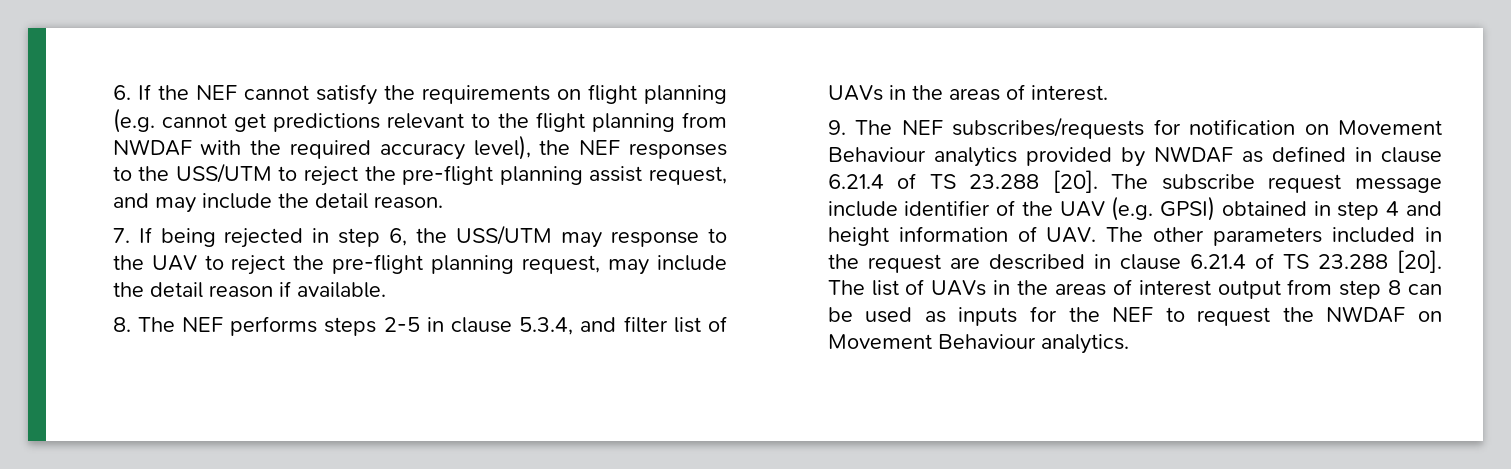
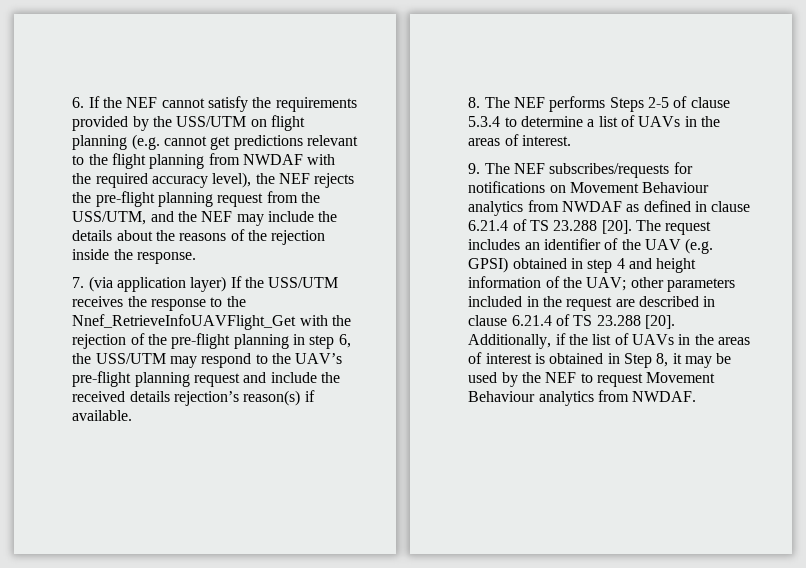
- 6. If the NEF cannot satisfy the requirements on flight planning (e.g. cannot get predictions relevant to the flight planning from NWDAF with the required accuracy level), the NEF responses to the USS/UTM to reject the pre-flight planning assist request, and may include the detail reason.
- 7. If being rejected in step 6, the USS/UTM may response to the UAV to reject the pre-flight planning request, may include the detail reason if available.
+ 6. If the NEF cannot satisfy the requirements provided by the USS/UTM on flight planning (e.g. cannot get predictions relevant to the flight planning from NWDAF with the required accuracy level), the NEF rejects the pre-flight planning request from the USS/UTM, and the NEF may include the details about the reasons of the rejection inside the response.
+ 7. (via application layer) If the USS/UTM receives the response to the Nnef_RetrieveInfoUAVFlight_Get with the rejection of the pre-flight planning in step 6, the USS/UTM may respond to the UAV’s pre-flight planning request and include the received details rejection’s reason(s) if available.
- 8. The NEF performs steps 2-5 in clause 5.3.4, and filter list of UAVs in the areas of interest.
+ 8. The NEF performs Steps 2-5 of clause 5.3.4 to determine a list of UAVs in the areas of interest.
- 9. The NEF subscribes/requests for notification on Movement Behaviour analytics provided by NWDAF as defined in clause 6.21.4 of TS 23.288 [20].
+ 9. The NEF subscribes/requests for notifications on Movement Behaviour analytics from NWDAF as defined in clause 6.21.4 of TS 23.288 [20].
- The subscribe request message include identifier of the UAV (e.g. GPSI) obtained in step 4 and height information of UAV. The other parameters included in the request are described in clause 6.21.4 of TS 23.288 [20].
+ The request includes an identifier of the UAV (e.g. GPSI) obtained in step 4 and height information of the UAV; other parameters included in the request are described in clause 6.21.4 of TS 23.288 [20].
- The list of UAVs in the areas of interest output from step 8 can be used as inputs for the NEF to request the NWDAF on Movement Behaviour analytics.
+ Additionally, if the list of UAVs in the areas of interest is obtained in Step 8, it may be used by the NEF to request Movement Behaviour analytics from NWDAF.

